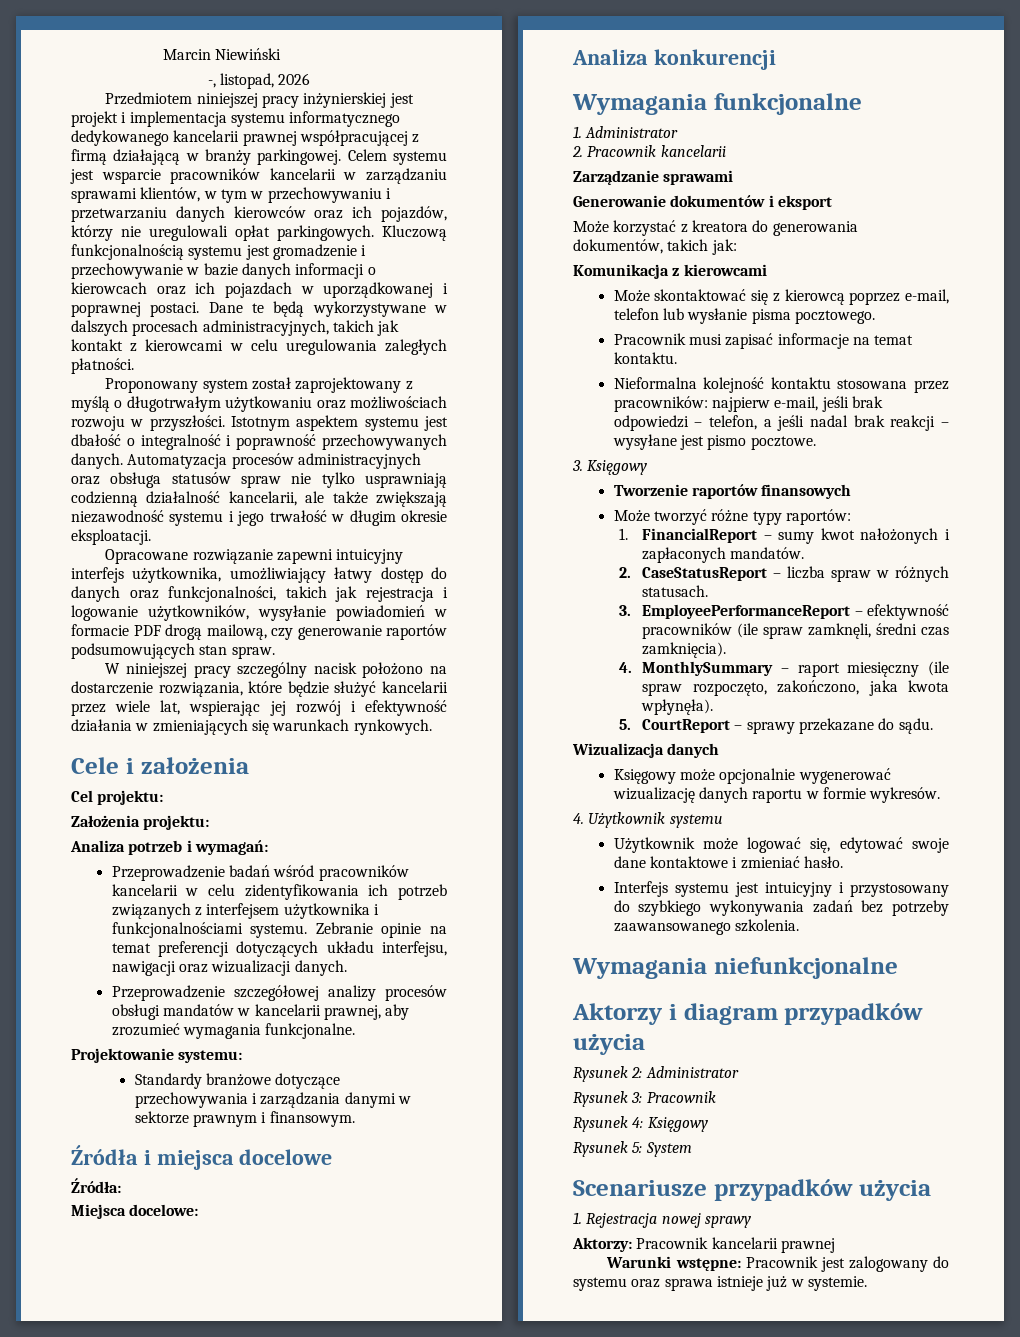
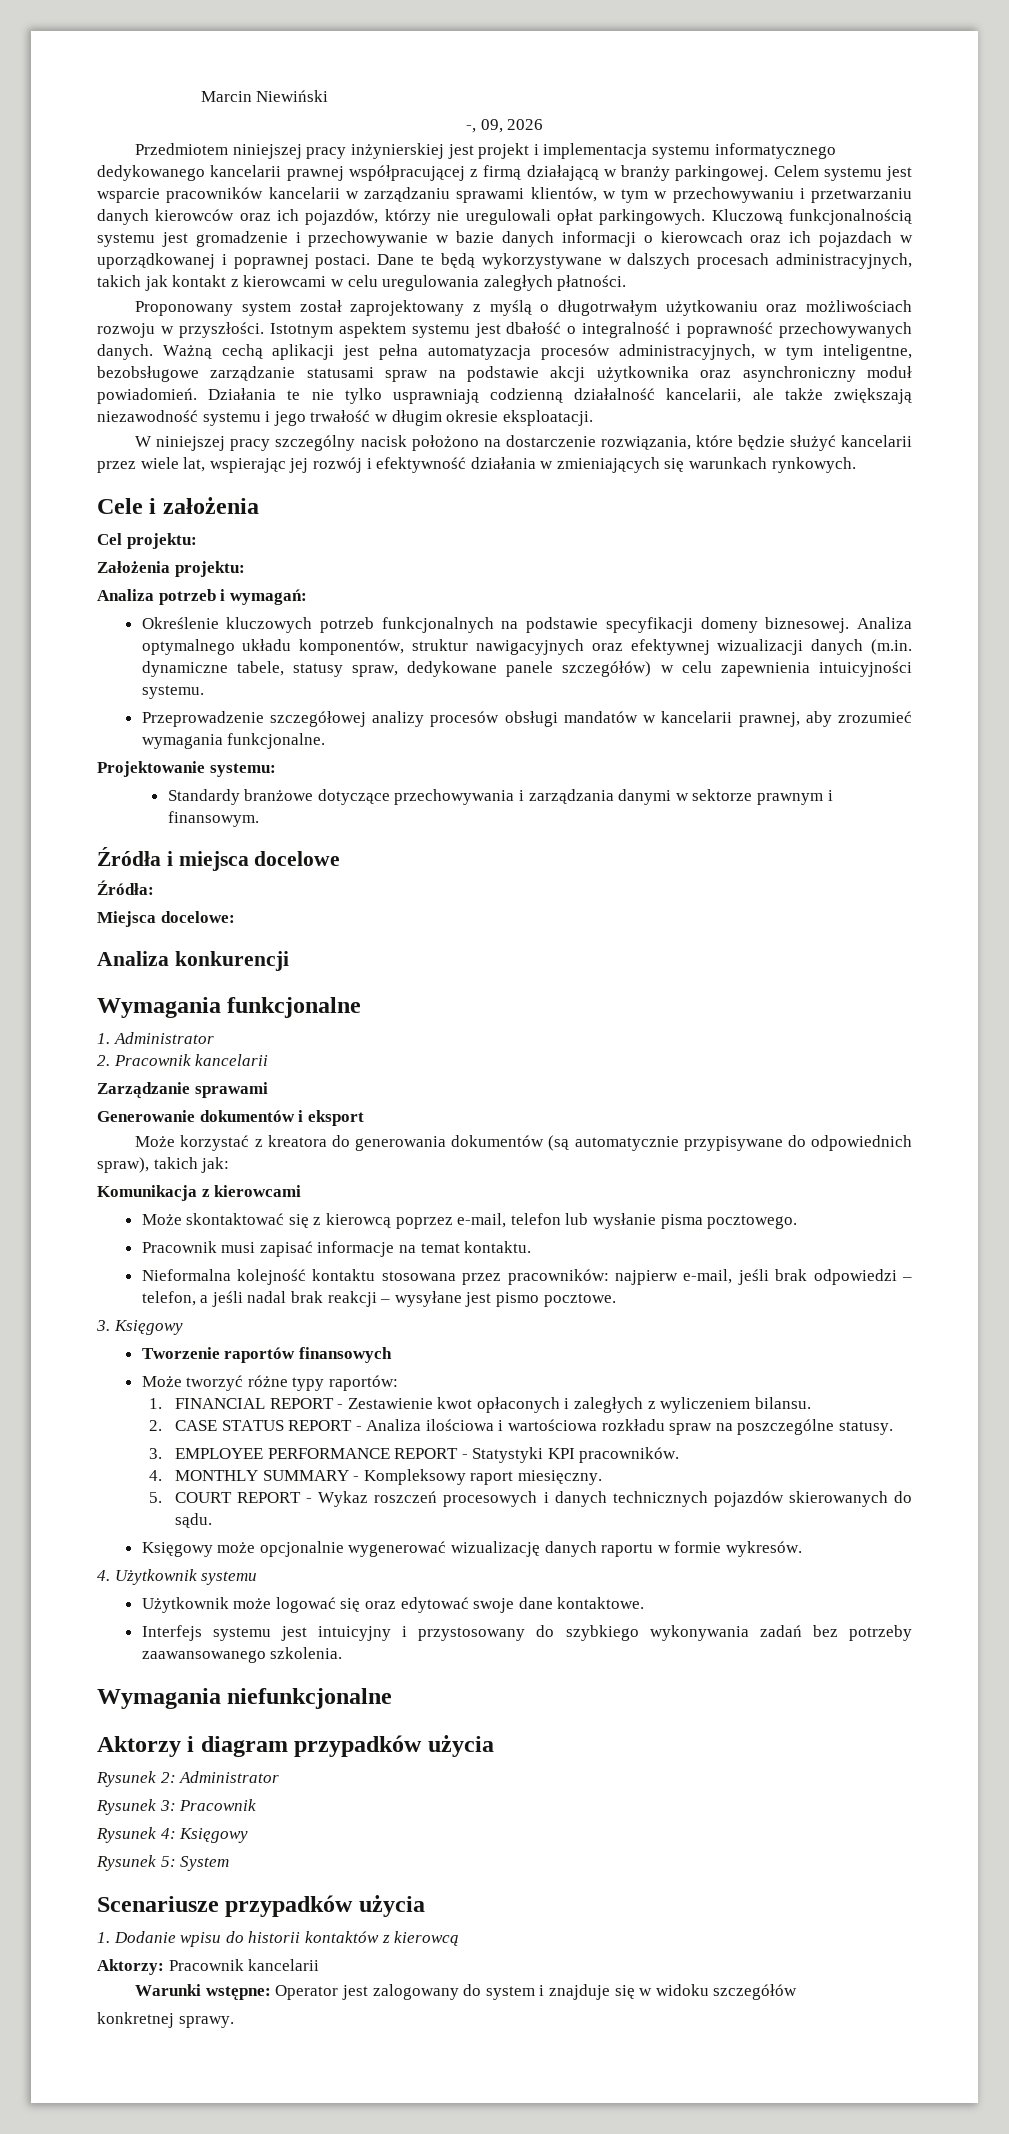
- -, listopad, 2026
+ -, 09, 2026
- Automatyzacja procesów administracyjnych oraz obsługa statusów spraw nie tylko usprawniają codzienną działalność kancelarii, ale także zwiększają niezawodność systemu i jego trwałość w długim okresie eksploatacji.
+ Ważną cechą aplikacji jest pełna automatyzacja procesów administracyjnych, w tym inteligentne, bezobsługowe zarządzanie statusami spraw na podstawie akcji użytkownika oraz asynchroniczny moduł powiadomień. Działania te nie tylko usprawniają codzienną działalność kancelarii, ale także zwiększają niezawodność systemu i jego trwałość w długim okresie eksploatacji.
- Opracowane rozwiązanie zapewni intuicyjny interfejs użytkownika, umożliwiający łatwy dostęp do danych oraz funkcjonalności, takich jak rejestracja i logowanie użytkowników, wysyłanie powiadomień w formacie PDF drogą mailową, czy generowanie raportów podsumowujących stan spraw.
- Przeprowadzenie badań wśród pracowników kancelarii w celu zidentyfikowania ich potrzeb związanych z interfejsem użytkownika i funkcjonalnościami systemu. Zebranie opinie na temat preferencji dotyczących układu interfejsu, nawigacji oraz wizualizacji danych.
+ Określenie kluczowych potrzeb funkcjonalnych na podstawie specyfikacji domeny biznesowej. Analiza optymalnego układu komponentów, struktur nawigacyjnych oraz efektywnej wizualizacji danych (m.in. dynamiczne tabele, statusy spraw, dedykowane panele szczegółów) w celu zapewnienia intuicyjności systemu.
- Może korzystać z kreatora do generowania dokumentów, takich jak:
+ Może korzystać z kreatora do generowania dokumentów (są automatycznie przypisywane do odpowiednich spraw), takich jak:
- 1. FinancialReport – sumy kwot nałożonych i zapłaconych mandatów.
- 2. CaseStatusReport – liczba spraw w różnych statusach.
- 3. EmployeePerformanceReport – efektywność pracowników (ile spraw zamknęli, średni czas zamknięcia).
- 4. MonthlySummary – raport miesięczny (ile spraw rozpoczęto, zakończono, jaka kwota wpłynęła).
- 5. CourtReport – sprawy przekazane do sądu.
+ 1. FINANCIAL REPORT - Zestawienie kwot opłaconych i zaległych z wyliczeniem bilansu.
+ 2. CASE STATUS REPORT - Analiza ilościowa i wartościowa rozkładu spraw na poszczególne statusy.
+ 3. EMPLOYEE PERFORMANCE REPORT - Statystyki KPI pracowników.
+ 4. MONTHLY SUMMARY - Kompleksowy raport miesięczny.
+ 5. COURT REPORT - Wykaz roszczeń procesowych i danych technicznych pojazdów skierowanych do sądu.
- Wizualizacja danych
- Użytkownik może logować się, edytować swoje dane kontaktowe i zmieniać hasło.
+ Użytkownik może logować się oraz edytować swoje dane kontaktowe.
- 1. Rejestracja nowej sprawy
+ 1. Dodanie wpisu do historii kontaktów z kierowcą
- Aktorzy: Pracownik kancelarii prawnej
+ Aktorzy: Pracownik kancelarii
- Warunki wstępne: Pracownik jest zalogowany do systemu oraz sprawa istnieje już w systemie.
+ Warunki wstępne: Operator jest zalogowany do system i znajduje się w widoku szczegółów
+ konkretnej sprawy.

